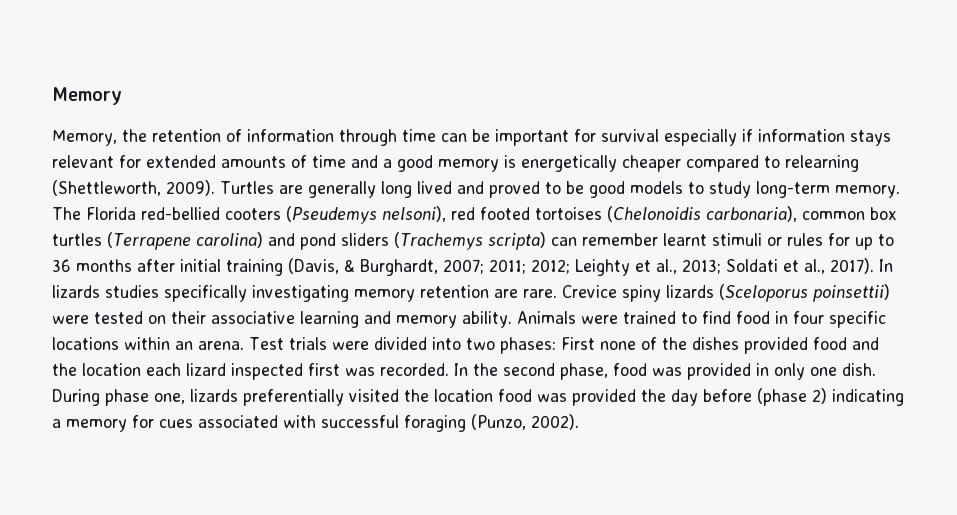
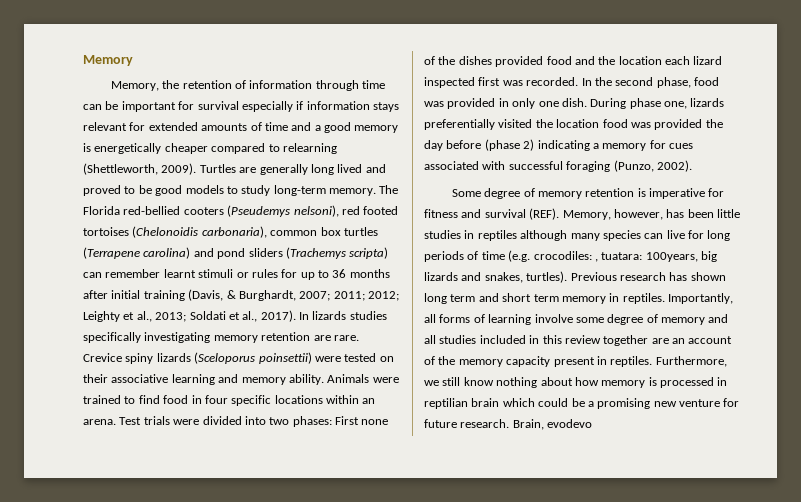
+ Some degree of memory retention is imperative for fitness and survival (REF). Memory, however, has been little studies in reptiles although many species can live for long periods of time (e.g. crocodiles: , tuatara: 100years, big lizards and snakes, turtles). Previous research has shown long term and short term memory in reptiles. Importantly, all forms of learning involve some degree of memory and all studies included in this review together are an account of the memory capacity present in reptiles. Furthermore, we still know nothing about how memory is processed in reptilian brain which could be a promising new venture for future research. Brain, evodevo

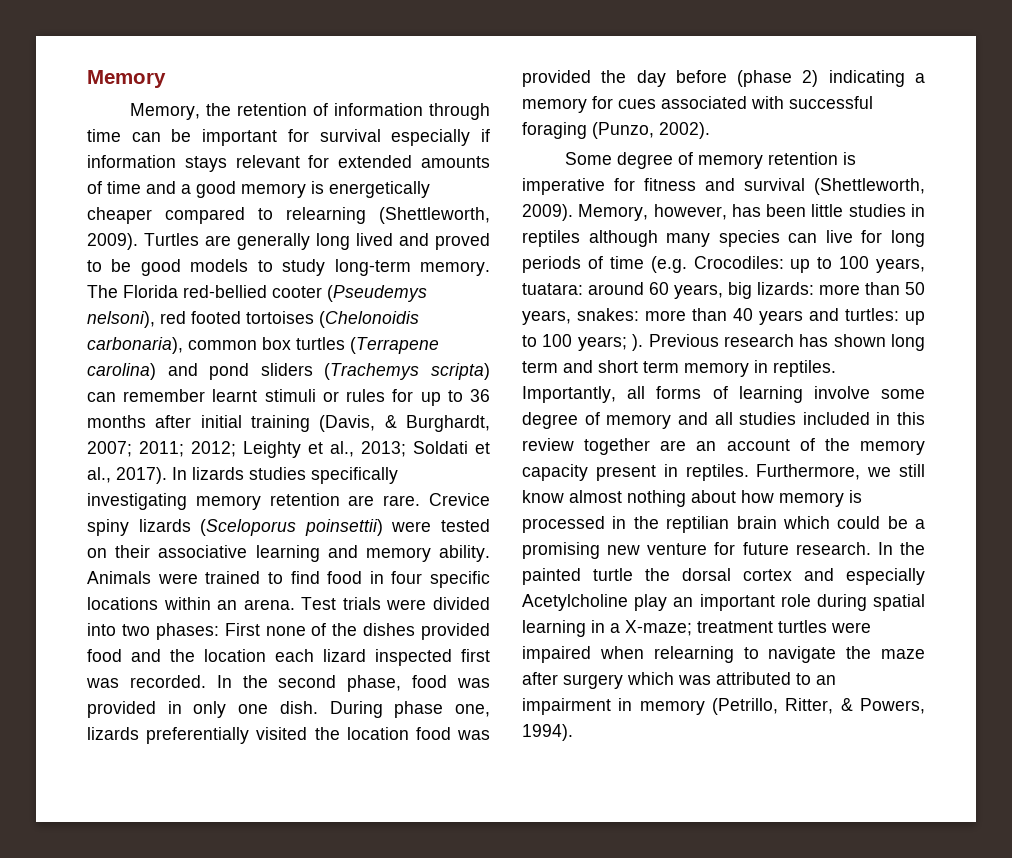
- The Florida red-bellied cooters (Pseudemys nelsoni), red footed tortoises (Chelonoidis carbonaria), common box turtles (Terrapene carolina) and pond sliders (Trachemys scripta) can remember learnt stimuli or rules for up to 36 months after initial training (Davis, & Burghardt, 2007; 2011; 2012; Leighty et al., 2013; Soldati et al., 2017).
+ The Florida red-bellied cooter (Pseudemys nelsoni), red footed tortoises (Chelonoidis carbonaria), common box turtles (Terrapene carolina) and pond sliders (Trachemys scripta) can remember learnt stimuli or rules for up to 36 months after initial training (Davis, & Burghardt, 2007; 2011; 2012; Leighty et al., 2013; Soldati et al., 2017).
- Some degree of memory retention is imperative for fitness and survival (REF).
+ Some degree of memory retention is imperative for fitness and survival (Shettleworth, 2009).
- Memory, however, has been little studies in reptiles although many species can live for long periods of time (e.g. crocodiles: , tuatara: 100years, big lizards and snakes, turtles).
+ Memory, however, has been little studies in reptiles although many species can live for long periods of time (e.g. Crocodiles: up to 100 years, tuatara: around 60 years, big lizards: more than 50 years, snakes: more than 40 years and turtles: up to 100 years; ).
- Furthermore, we still know nothing about how memory is processed in reptilian brain which could be a promising new venture for future research.
+ Furthermore, we still know almost nothing about how memory is processed in the reptilian brain which could be a promising new venture for future research.
- Brain, evodevo
+ In the painted turtle the dorsal cortex and especially Acetylcholine play an important role during spatial learning in a X-maze; treatment turtles were impaired when relearning to navigate the maze after surgery which was attributed to an impairment in memory (Petrillo, Ritter, & Powers, 1994).

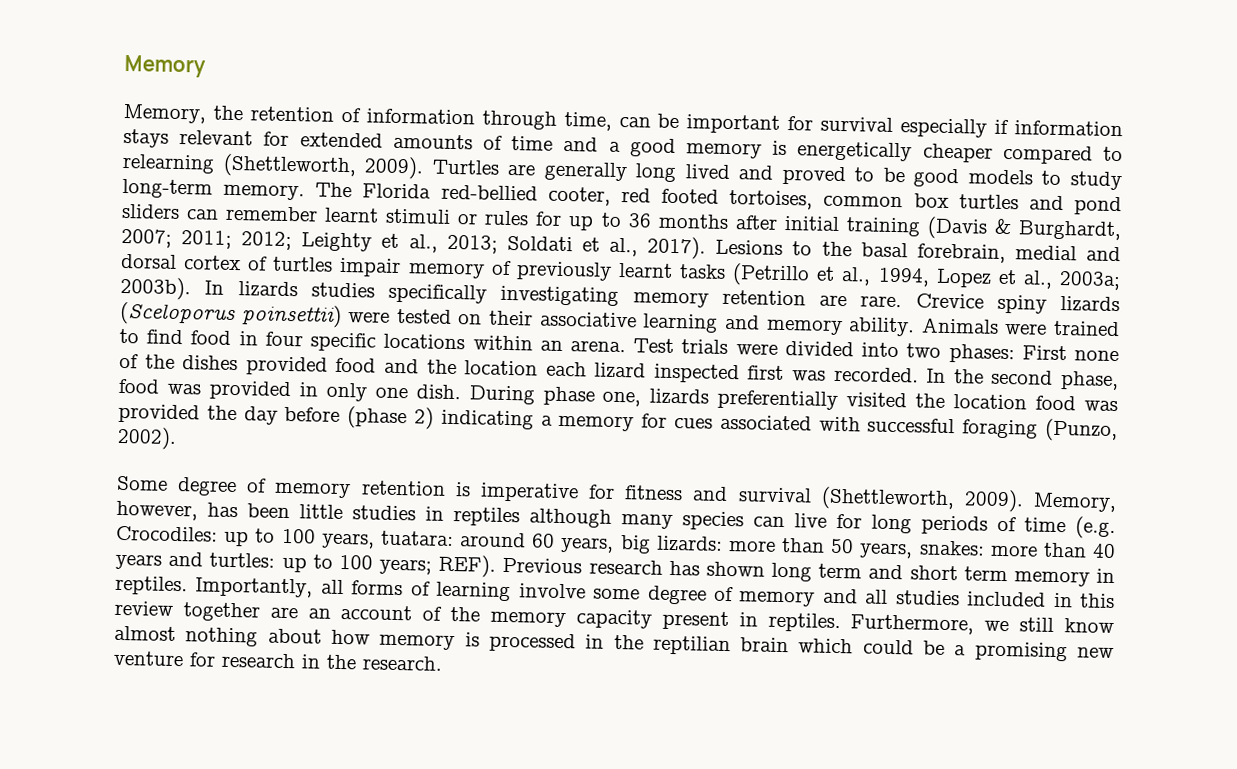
- Memory, the retention of information through time can be important for survival especially if information stays relevant for extended amounts of time and a good memory is energetically cheaper compared to relearning (Shettleworth, 2009).
+ Memory, the retention of information through time, can be important for survival especially if information stays relevant for extended amounts of time and a good memory is energetically cheaper compared to relearning (Shettleworth, 2009).
- The Florida red-bellied cooter (Pseudemys nelsoni), red footed tortoises (Chelonoidis carbonaria), common box turtles (Terrapene carolina) and pond sliders (Trachemys scripta) can remember learnt stimuli or rules for up to 36 months after initial training (Davis, & Burghardt, 2007; 2011; 2012; Leighty et al., 2013; Soldati et al., 2017).
+ The Florida red-bellied cooter, red footed tortoises, common box turtles and pond sliders can remember learnt stimuli or rules for up to 36 months after initial training (Davis & Burghardt, 2007; 2011; 2012; Leighty et al., 2013; Soldati et al., 2017).
+ Lesions to the basal forebrain, medial and dorsal cortex of turtles impair memory of previously learnt tasks (Petrillo et al., 1994, Lopez et al., 2003a; 2003b).
- Memory, however, has been little studies in reptiles although many species can live for long periods of time (e.g. Crocodiles: up to 100 years, tuatara: around 60 years, big lizards: more than 50 years, snakes: more than 40 years and turtles: up to 100 years; ).
+ Memory, however, has been little studies in reptiles although many species can live for long periods of time (e.g. Crocodiles: up to 100 years, tuatara: around 60 years, big lizards: more than 50 years, snakes: more than 40 years and turtles: up to 100 years; REF).
- Furthermore, we still know almost nothing about how memory is processed in the reptilian brain which could be a promising new venture for future research. In the painted turtle the dorsal cortex and especially Acetylcholine play an important role during spatial learning in a X-maze; treatment turtles were impaired when relearning to navigate the maze after surgery which was attributed to an impairment in memory (Petrillo, Ritter, & Powers, 1994).
+ Furthermore, we still know almost nothing about how memory is processed in the reptilian brain which could be a promising new venture for research in the research.

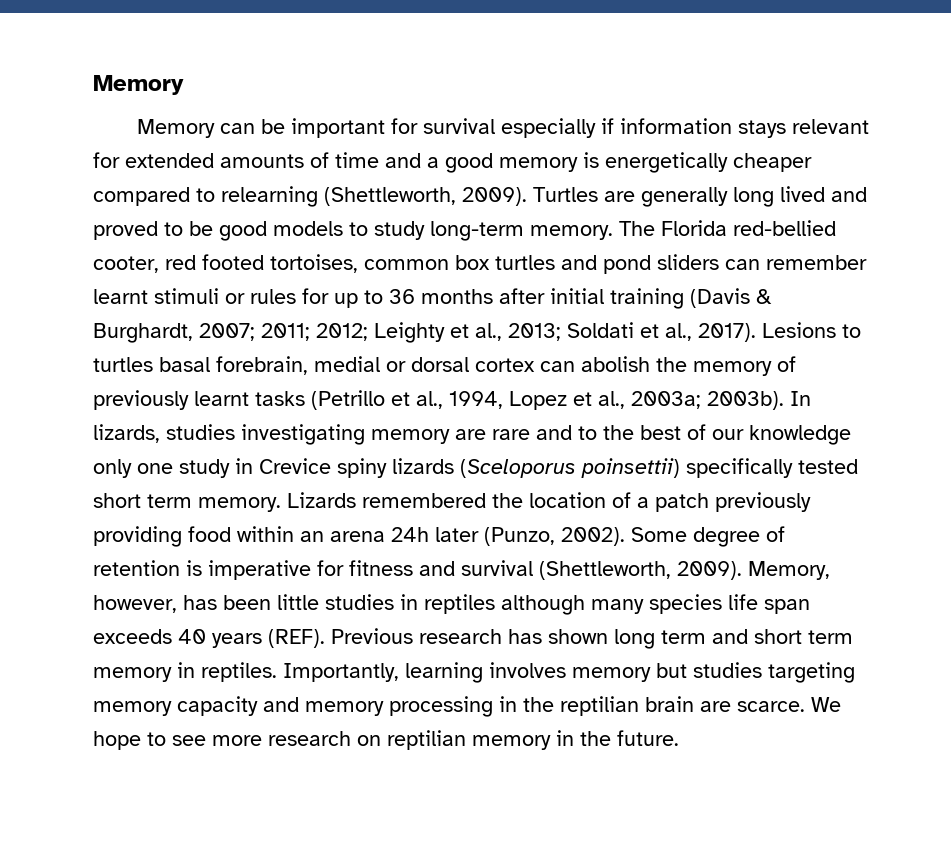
- Memory, the retention of information through time, can be important for survival especially if information stays relevant for extended amounts of time and a good memory is energetically cheaper compared to relearning (Shettleworth, 2009).
+ Memory can be important for survival especially if information stays relevant for extended amounts of time and a good memory is energetically cheaper compared to relearning (Shettleworth, 2009).
- Lesions to the basal forebrain, medial and dorsal cortex of turtles impair memory of previously learnt tasks (Petrillo et al., 1994, Lopez et al., 2003a; 2003b).
+ Lesions to turtles basal forebrain, medial or dorsal cortex can abolish the memory of previously learnt tasks (Petrillo et al., 1994, Lopez et al., 2003a; 2003b).
- In lizards studies specifically investigating memory retention are rare. Crevice spiny lizards (Sceloporus poinsettii) were tested on their associative learning and memory ability. Animals were trained to find food in four specific locations within an arena. Test trials were divided into two phases: First none of the dishes provided food and the location each lizard inspected first was recorded. In the second phase, food was provided in only one dish. During phase one, lizards preferentially visited the location food was provided the day before (phase 2) indicating a memory for cues associated with successful foraging (Punzo, 2002).
- Some degree of memory retention is imperative for fitness and survival (Shettleworth, 2009).
+ In lizards, studies investigating memory are rare and to the best of our knowledge only one study in Crevice spiny lizards (Sceloporus poinsettii) specifically tested short term memory. Lizards remembered the location of a patch previously providing food within an arena 24h later (Punzo, 2002). Some degree of retention is imperative for fitness and survival (Shettleworth, 2009).
- Memory, however, has been little studies in reptiles although many species can live for long periods of time (e.g. Crocodiles: up to 100 years, tuatara: around 60 years, big lizards: more than 50 years, snakes: more than 40 years and turtles: up to 100 years; REF).
+ Memory, however, has been little studies in reptiles although many species life span exceeds 40 years (REF).
- Importantly, all forms of learning involve some degree of memory and all studies included in this review together are an account of the memory capacity present in reptiles. Furthermore, we still know almost nothing about how memory is processed in the reptilian brain which could be a promising new venture for research in the research.
+ Importantly, learning involves memory but studies targeting memory capacity and memory processing in the reptilian brain are scarce. We hope to see more research on reptilian memory in the future.

